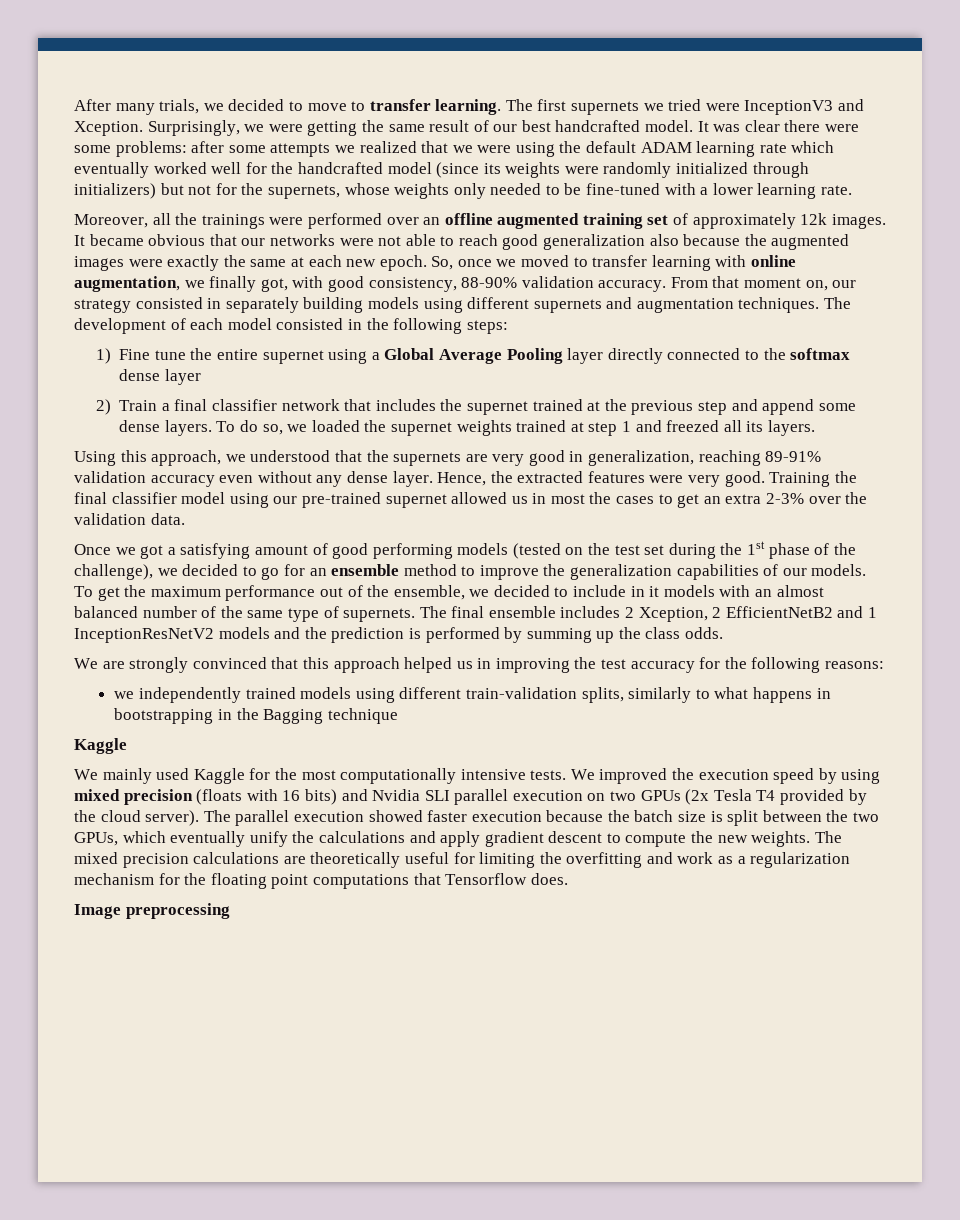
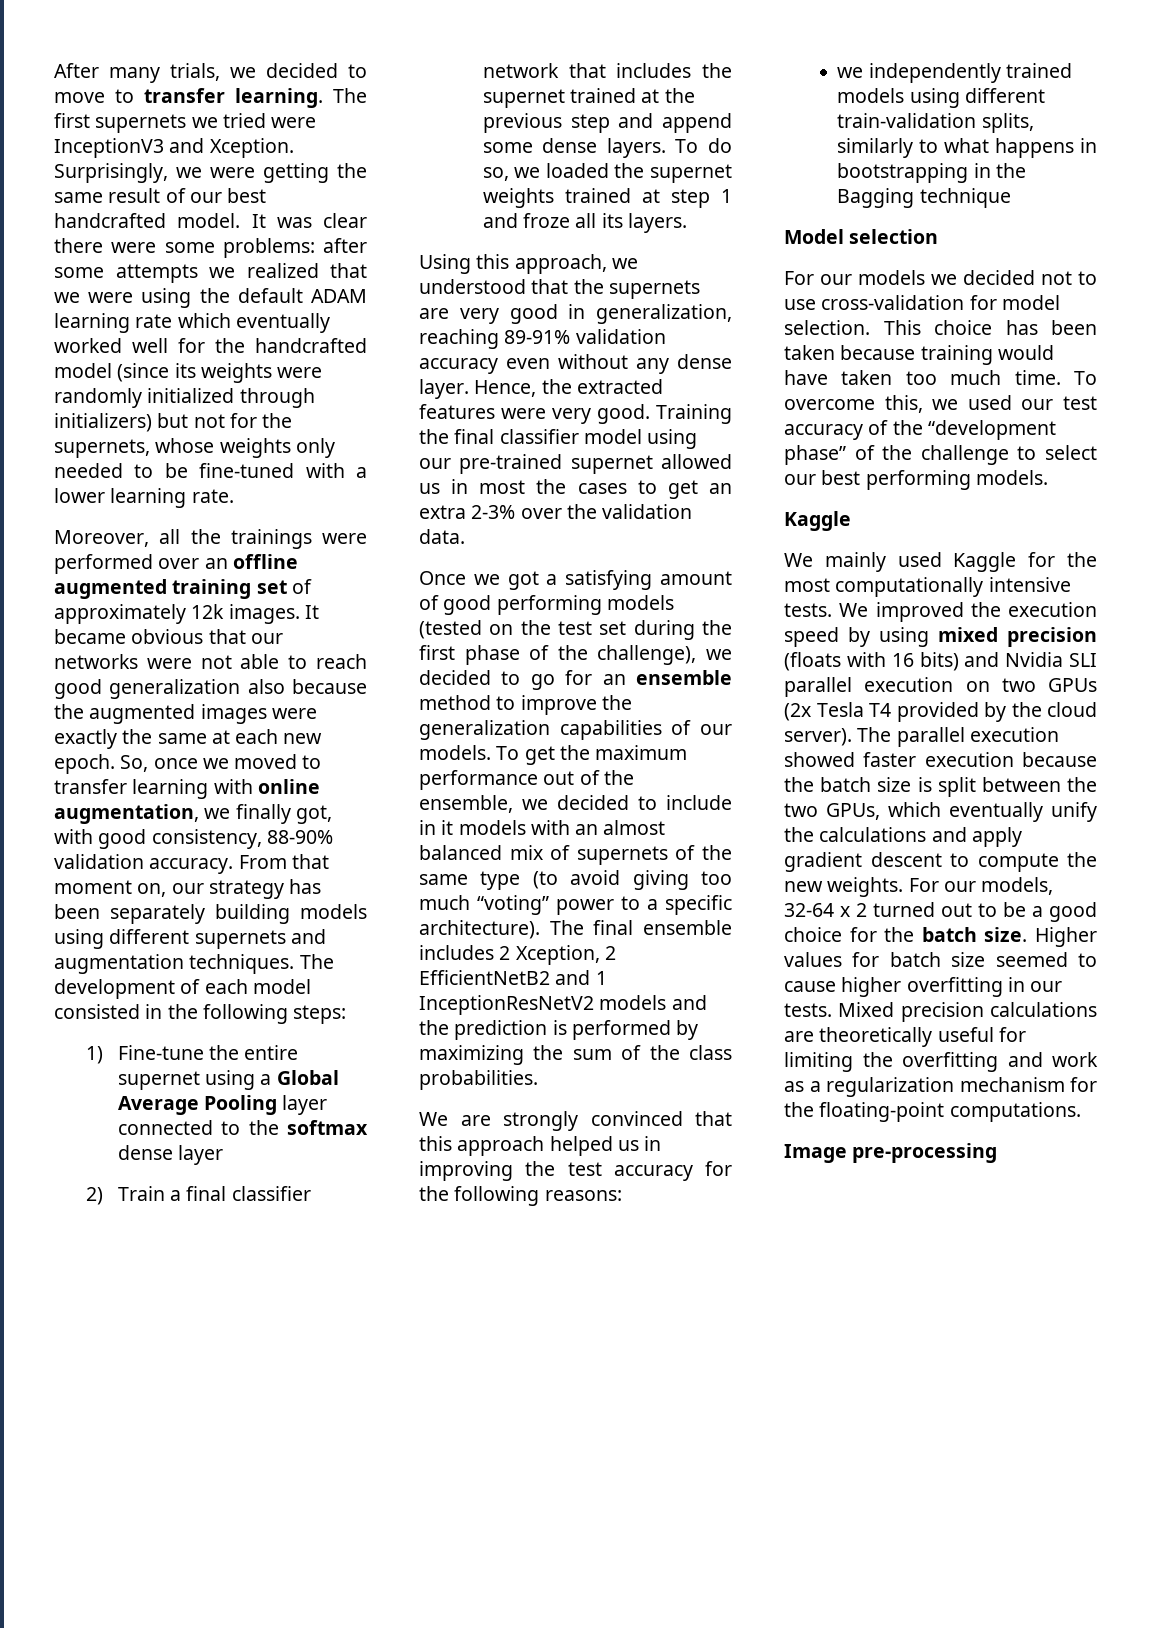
- From that moment on, our strategy consisted in separately building models using different supernets and augmentation techniques.
+ From that moment on, our strategy has been separately building models using different supernets and augmentation techniques.
- 1) Fine tune the entire supernet using a Global Average Pooling layer directly connected to the softmax dense layer
+ 1) Fine-tune the entire supernet using a Global Average Pooling layer connected to the softmax dense layer
- To do so, we loaded the supernet weights trained at step 1 and freezed all its layers.
+ To do so, we loaded the supernet weights trained at step 1 and froze all its layers.
- Once we got a satisfying amount of good performing models (tested on the test set during the 1st phase of the challenge), we decided to go for an ensemble method to improve the generalization capabilities of our models.
+ Once we got a satisfying amount of good performing models (tested on the test set during the first phase of the challenge), we decided to go for an ensemble method to improve the generalization capabilities of our models.
- To get the maximum performance out of the ensemble, we decided to include in it models with an almost balanced number of the same type of supernets.
+ To get the maximum performance out of the ensemble, we decided to include in it models with an almost balanced mix of supernets of the same type (to avoid giving too much “voting” power to a specific architecture).
- The final ensemble includes 2 Xception, 2 EfficientNetB2 and 1 InceptionResNetV2 models and the prediction is performed by summing up the class odds.
+ The final ensemble includes 2 Xception, 2 EfficientNetB2 and 1 InceptionResNetV2 models and the prediction is performed by maximizing the sum of the class probabilities.
+ Model selection
+ For our models we decided not to use cross-validation for model selection. This choice has been taken because training would have taken too much time. To overcome this, we used our test accuracy of the “development phase” of the challenge to select our best performing models.
- The mixed precision calculations are theoretically useful for limiting the overfitting and work as a regularization mechanism for the floating point computations that Tensorflow does.
+ For our models, 32-64 x 2 turned out to be a good choice for the batch size. Higher values for batch size seemed to cause higher overfitting in our tests. Mixed precision calculations are theoretically useful for limiting the overfitting and work as a regularization mechanism for the floating-point computations.
- Image preprocessing
+ Image pre-processing

